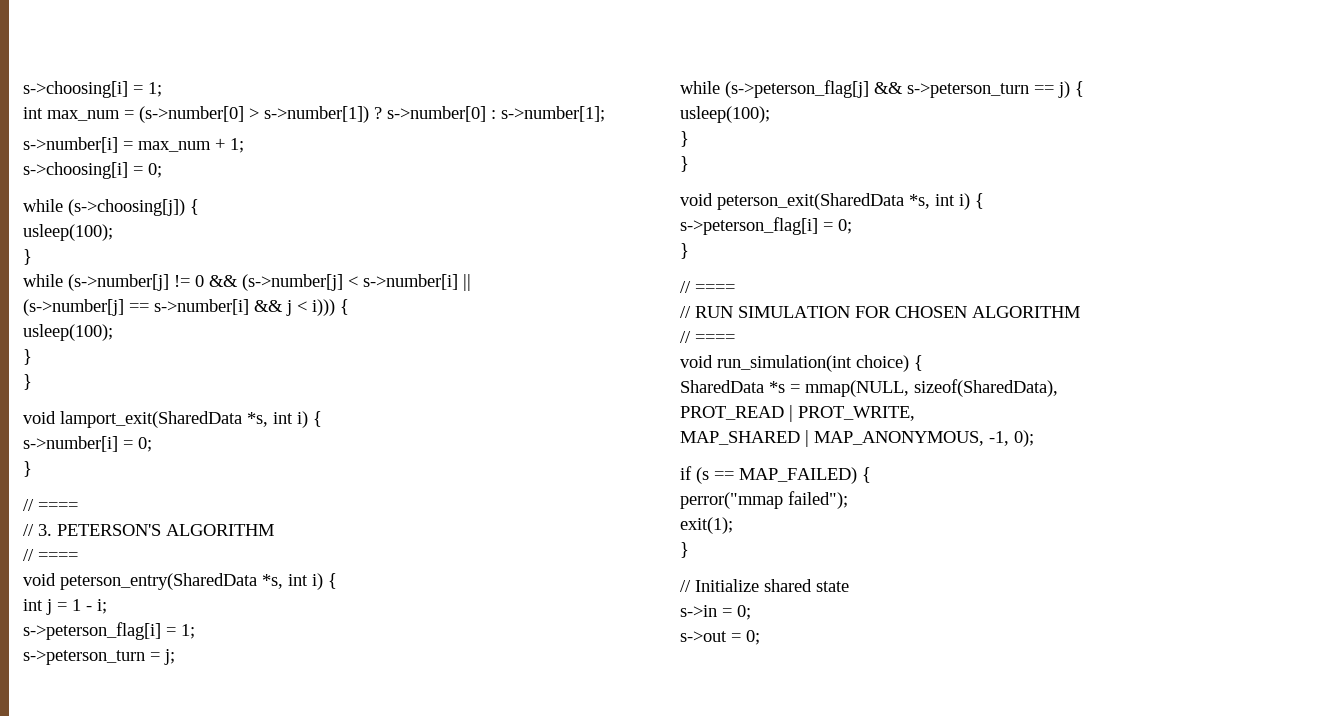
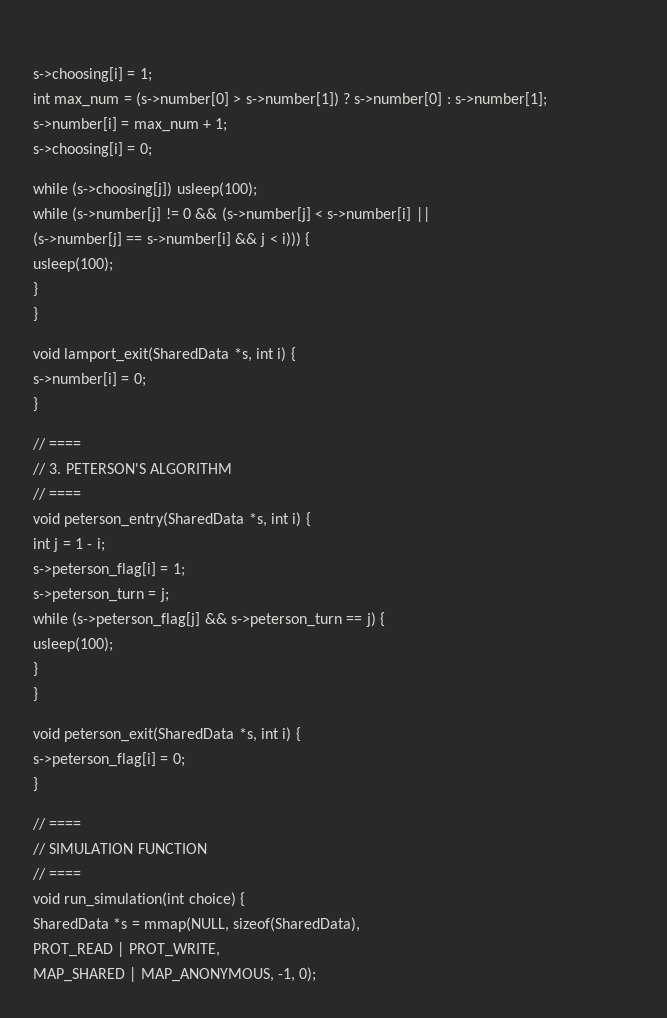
- while (s->choosing[j]) {
- usleep(100);
- }
+ while (s->choosing[j]) usleep(100);
- // RUN SIMULATION FOR CHOSEN ALGORITHM
+ // SIMULATION FUNCTION
- if (s == MAP_FAILED) {
- perror("mmap failed");
- exit(1);
- }
- // Initialize shared state
- s->in = 0;
- s->out = 0;

